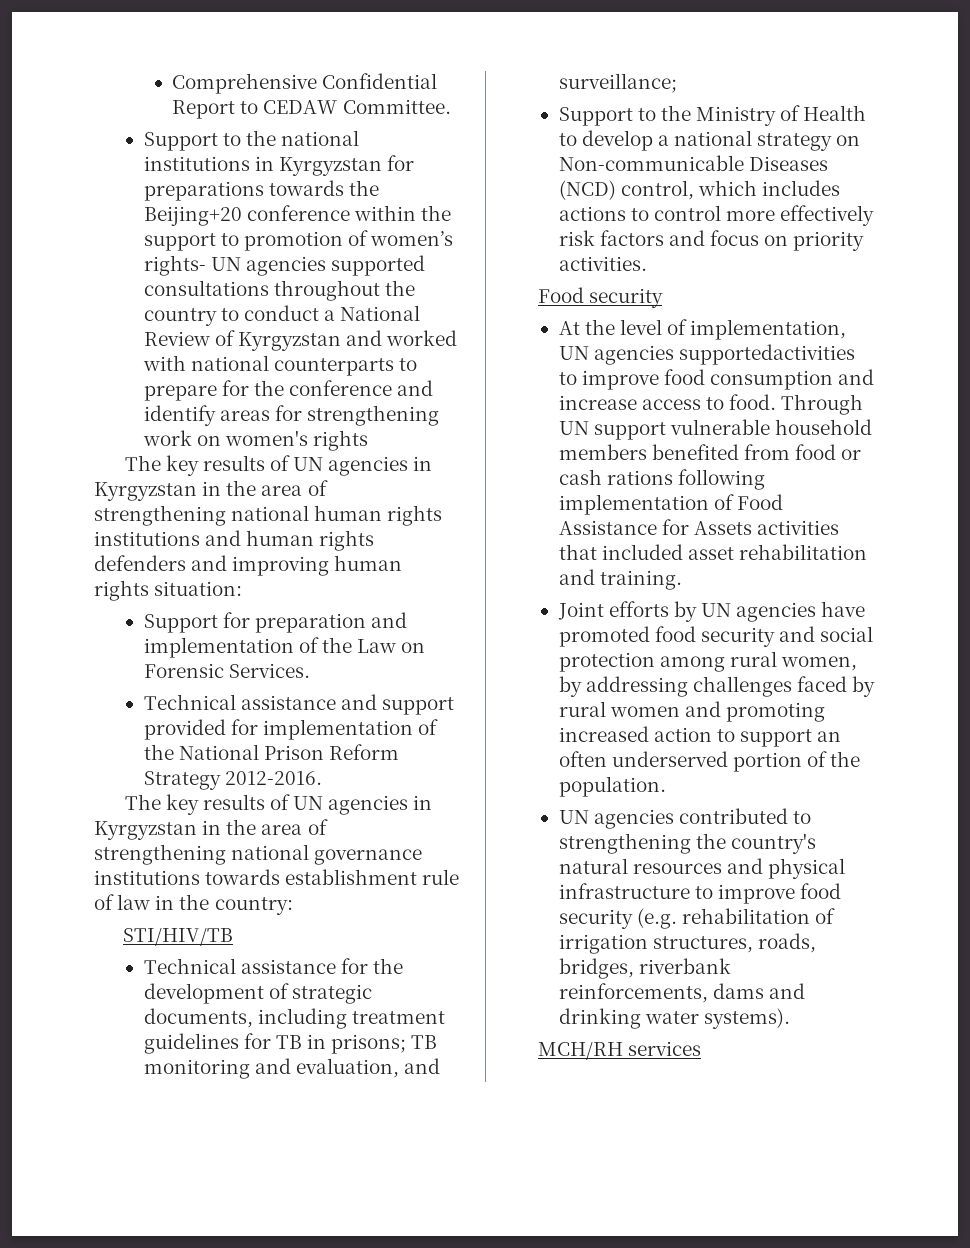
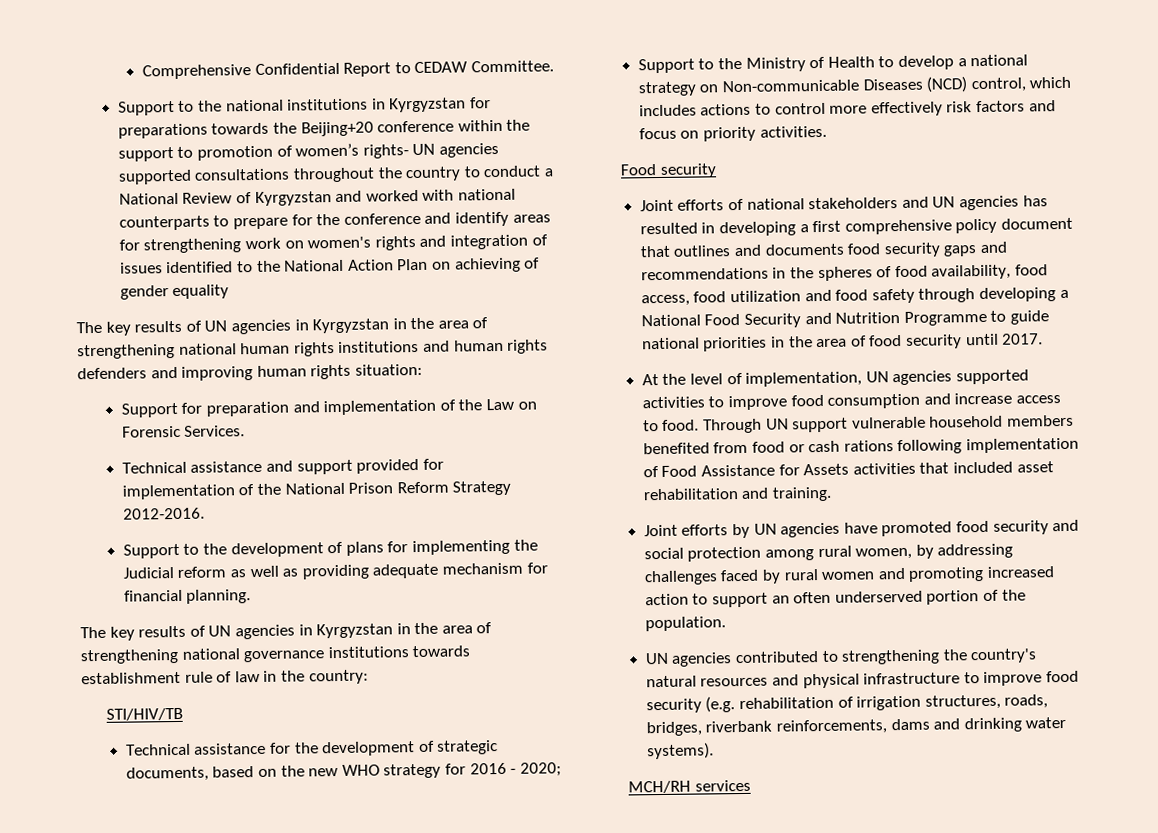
- Support to the national institutions in Kyrgyzstan for preparations towards the Beijing+20 conference within the support to promotion of women’s rights- UN agencies supported consultations throughout the country to conduct a National Review of Kyrgyzstan and worked with national counterparts to prepare for the conference and identify areas for strengthening work on women's rights
+ Support to the national institutions in Kyrgyzstan for preparations towards the Beijing+20 conference within the support to promotion of women’s rights- UN agencies supported consultations throughout the country to conduct a National Review of Kyrgyzstan and worked with national counterparts to prepare for the conference and identify areas for strengthening work on women's rights and integration of issues identified to the National Action Plan on achieving of gender equality
+ Support to the development of plans for implementing the Judicial reform as well as providing adequate mechanism for financial planning.
- Technical assistance for the development of strategic documents, including treatment guidelines for TB in prisons; TB monitoring and evaluation, and surveillance;
+ Technical assistance for the development of strategic documents, based on the new WHO strategy for 2016 - 2020;
+ Joint efforts of national stakeholders and UN agencies has resulted in developing a first comprehensive policy document that outlines and documents food security gaps and recommendations in the spheres of food availability, food access, food utilization and food safety through developing a National Food Security and Nutrition Programme to guide national priorities in the area of food security until 2017.
- At the level of implementation, UN agencies supportedactivities to improve food consumption and increase access to food.
+ At the level of implementation, UN agencies supported activities to improve food consumption and increase access to food.

